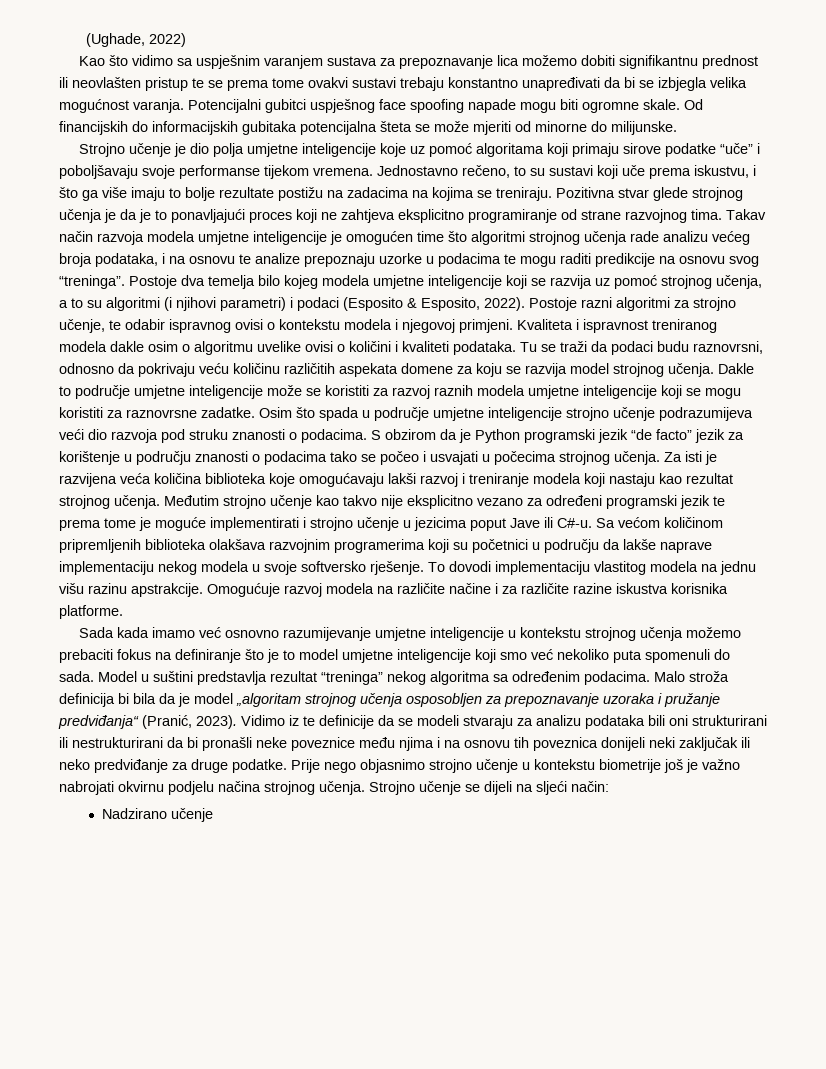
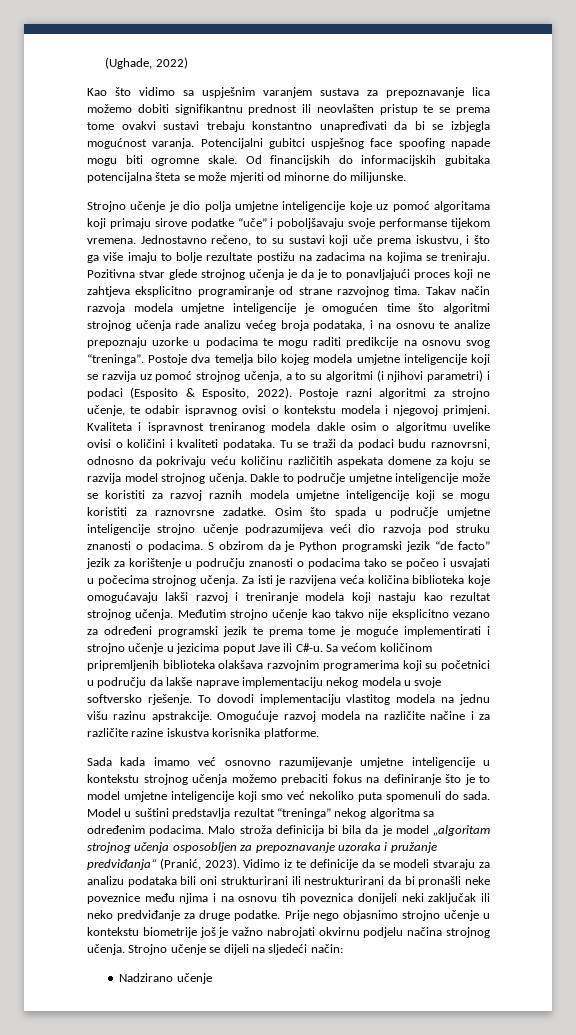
- Kao što vidimo sa uspješnim varanjem sustava za prepoznavanje lica možemo dobiti signifikantnu prednost ili neovlašten pristup te se prema tome ovakvi sustavi trebaju konstantno unapređivati da bi se izbjegla velika mogućnost varanja.
+ Kao što vidimo sa uspješnim varanjem sustava za prepoznavanje lica možemo dobiti signifikantnu prednost ili neovlašten pristup te se prema tome ovakvi sustavi trebaju konstantno unapređivati da bi se izbjegla mogućnost varanja.
- Strojno učenje se dijeli na sljeći način:
+ Strojno učenje se dijeli na sljedeći način:

